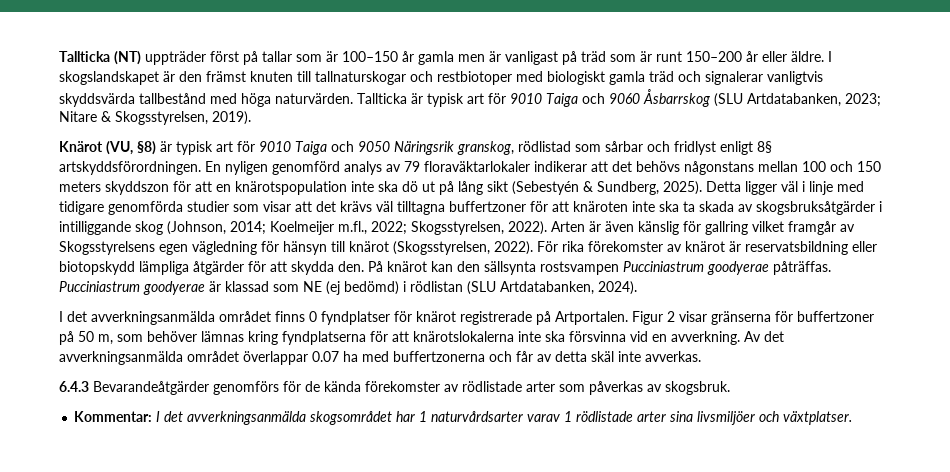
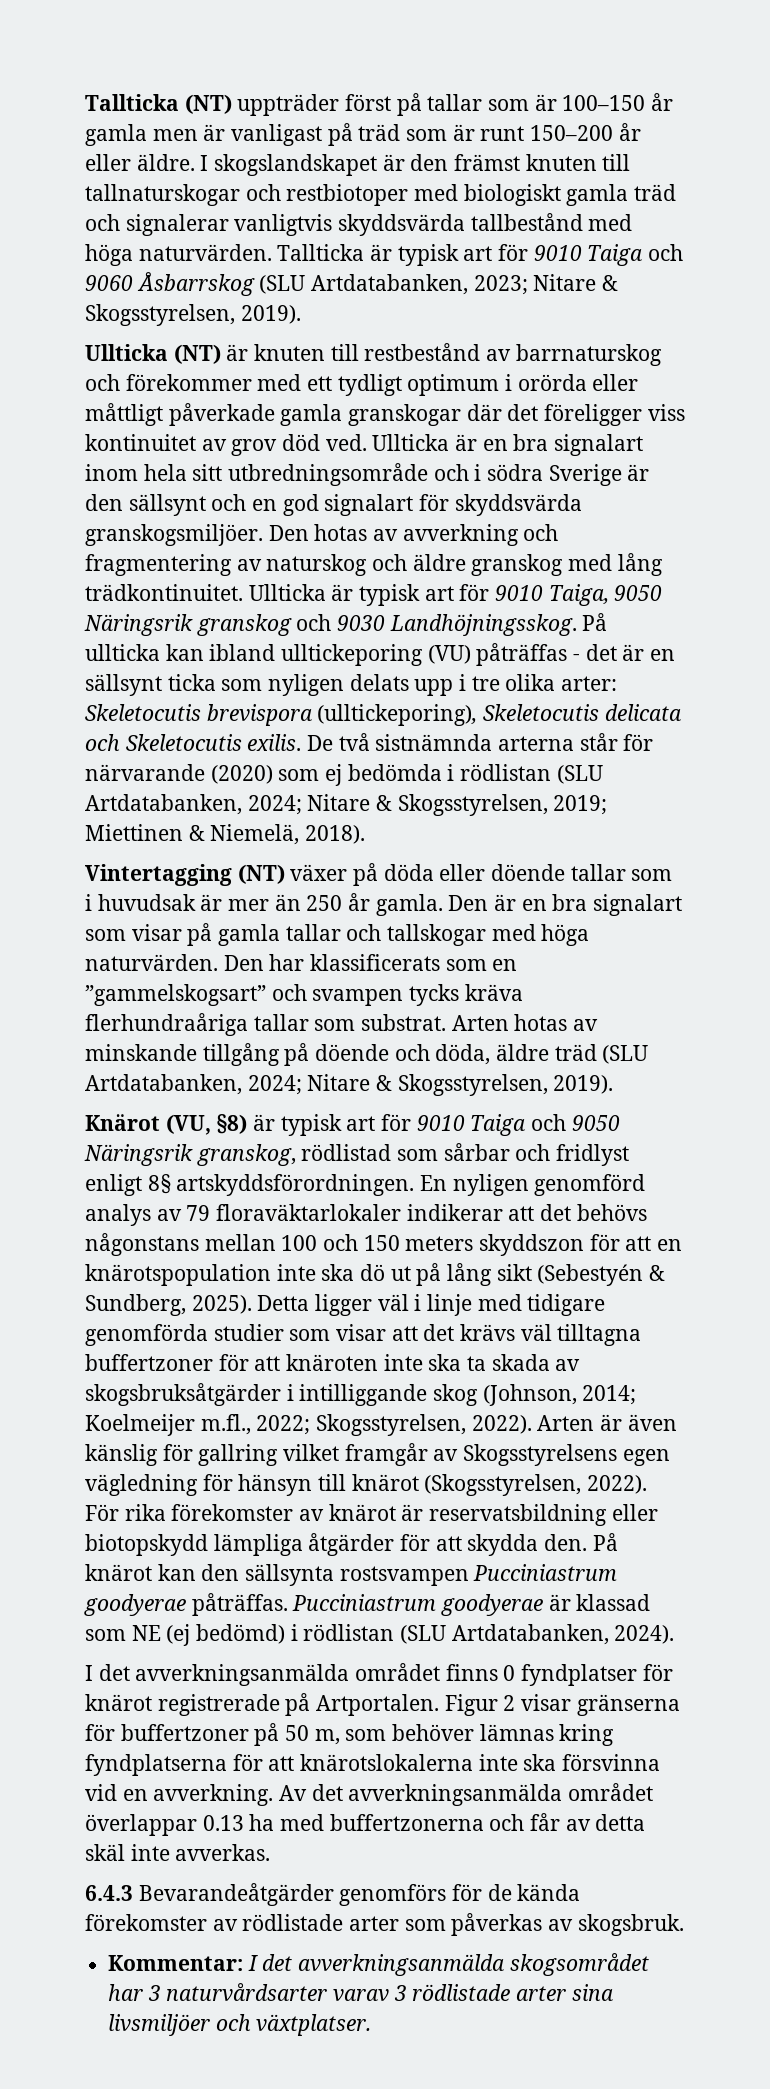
+ Ullticka (NT) är knuten till restbestånd av barrnaturskog och förekommer med ett tydligt optimum i orörda eller måttligt påverkade gamla granskogar där det föreligger viss kontinuitet av grov död ved. Ullticka är en bra signalart inom hela sitt utbredningsområde och i södra Sverige är den sällsynt och en god signalart för skyddsvärda granskogsmiljöer. Den hotas av avverkning och fragmentering av naturskog och äldre granskog med lång trädkontinuitet. Ullticka är typisk art för 9010 Taiga, 9050 Näringsrik granskog och 9030 Landhöjningsskog. På ullticka kan ibland ulltickeporing (VU) påträffas - det är en sällsynt ticka som nyligen delats upp i tre olika arter: Skeletocutis brevispora (ulltickeporing), Skeletocutis delicata och Skeletocutis exilis. De två sistnämnda arterna står för närvarande (2020) som ej bedömda i rödlistan (SLU Artdatabanken, 2024; Nitare & Skogsstyrelsen, 2019; Miettinen & Niemelä, 2018).
+ Vintertagging (NT) växer på döda eller döende tallar som i huvudsak är mer än 250 år gamla. Den är en bra signalart som visar på gamla tallar och tallskogar med höga naturvärden. Den har klassificerats som en ”gammelskogsart” och svampen tycks kräva flerhundraåriga tallar som substrat. Arten hotas av minskande tillgång på döende och döda, äldre träd (SLU Artdatabanken, 2024; Nitare & Skogsstyrelsen, 2019).
- Av det avverkningsanmälda området överlappar 0.07 ha med buffertzonerna och får av detta skäl inte avverkas.
+ Av det avverkningsanmälda området överlappar 0.13 ha med buffertzonerna och får av detta skäl inte avverkas.
- Kommentar: I det avverkningsanmälda skogsområdet har 1 naturvårdsarter varav 1 rödlistade arter sina livsmiljöer och växtplatser.
+ Kommentar: I det avverkningsanmälda skogsområdet har 3 naturvårdsarter varav 3 rödlistade arter sina livsmiljöer och växtplatser.

